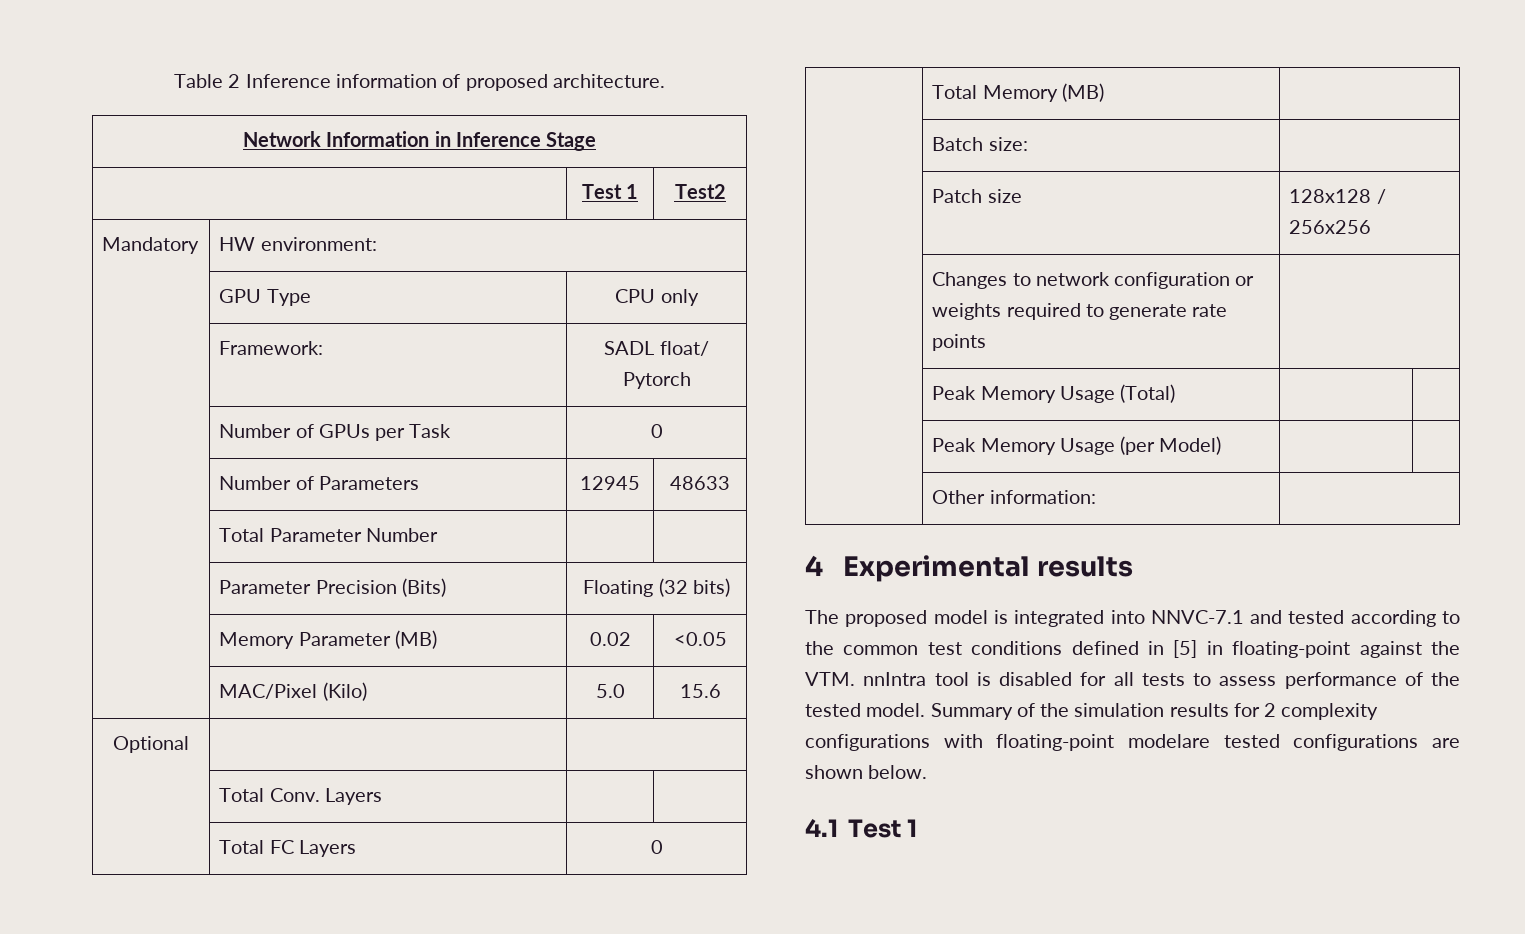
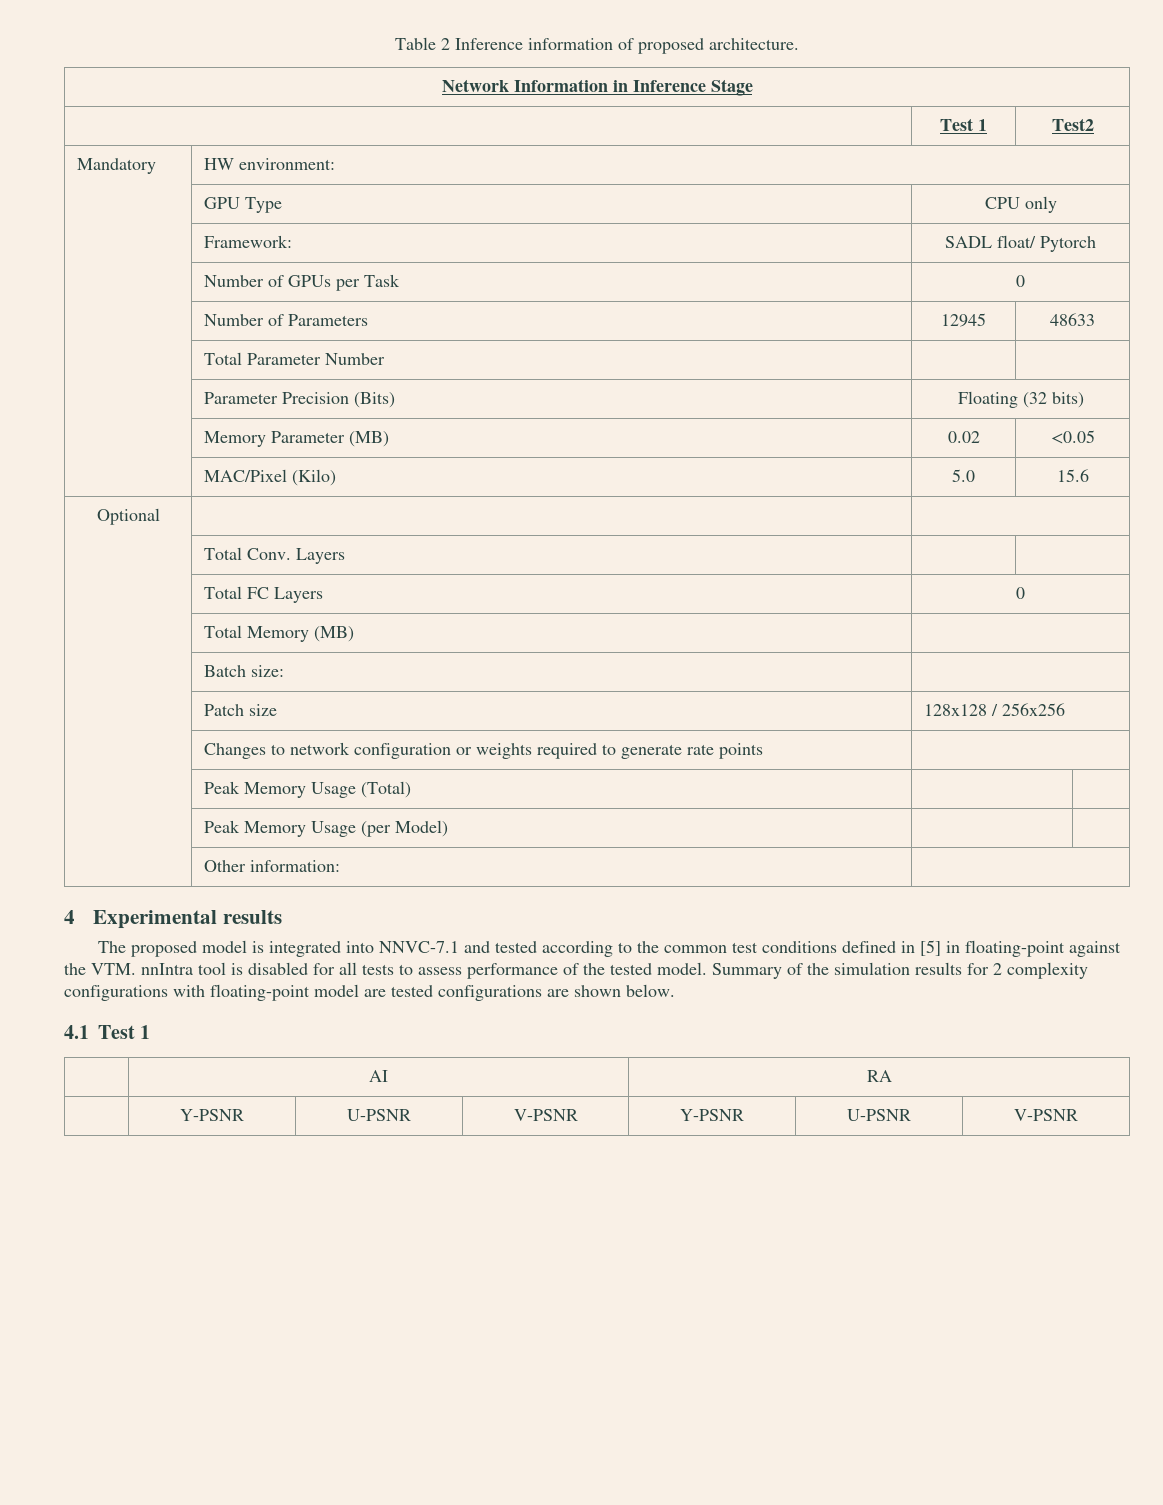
- Summary of the simulation results for 2 complexity configurations with floating-point modelare tested configurations are shown below.
+ Summary of the simulation results for 2 complexity configurations with floating-point model are tested configurations are shown below.
+ | AI | RA
+ | Y-PSNR | U-PSNR | V-PSNR | Y-PSNR | U-PSNR | V-PSNR

